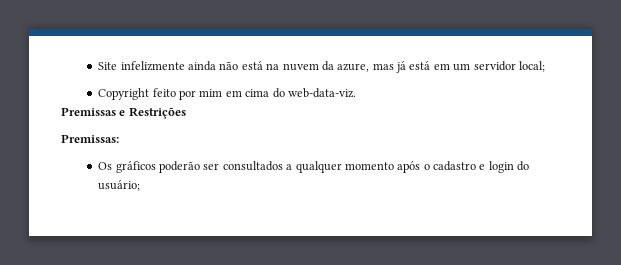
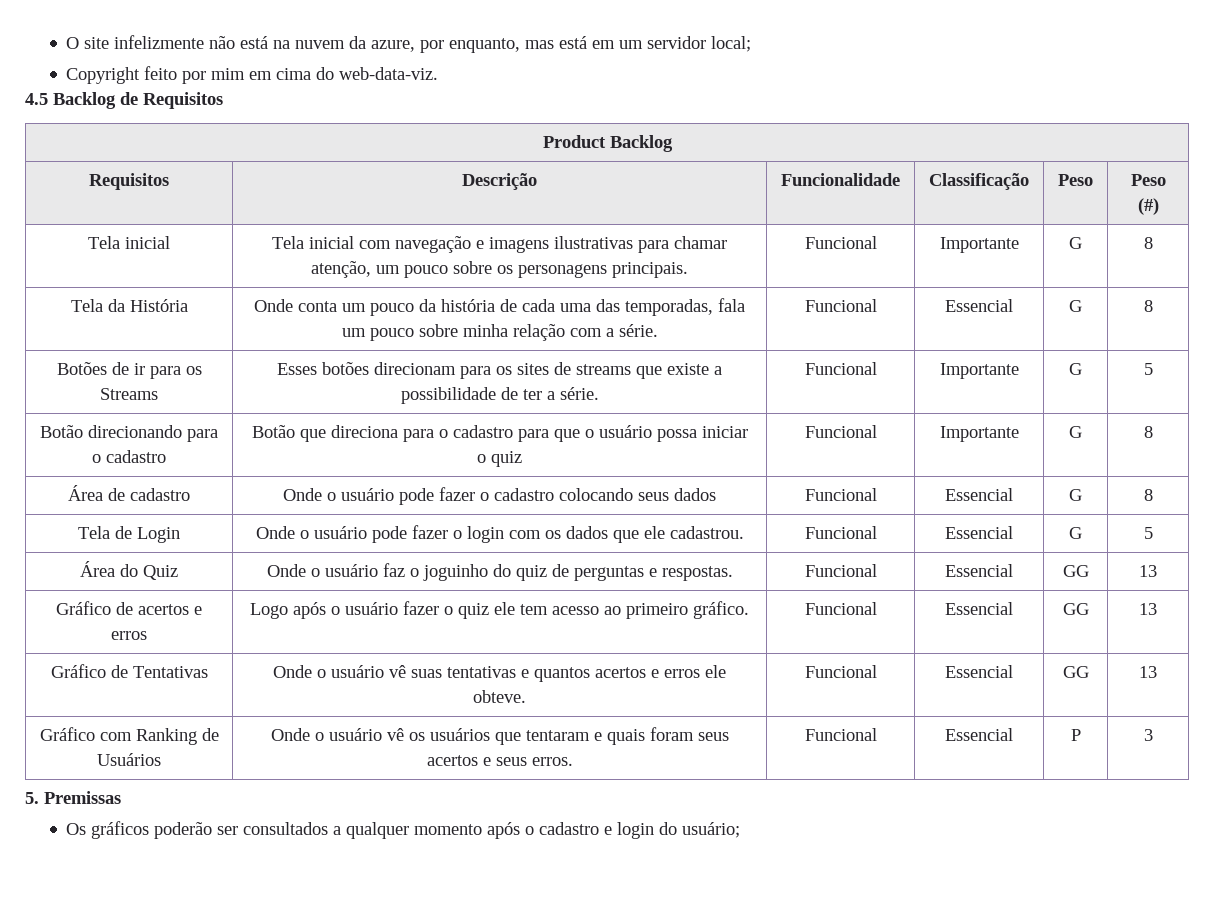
- Site infelizmente ainda não está na nuvem da azure, mas já está em um servidor local;
+ O site infelizmente não está na nuvem da azure, por enquanto, mas está em um servidor local;
- Premissas e Restrições
- Premissas:
+ 4.5 Backlog de Requisitos
+ Product Backlog
+ Requisitos | Descrição | Funcionalidade | Classificação | Peso | Peso (#)
+ Tela inicial | Tela inicial com navegação e imagens ilustrativas para chamar atenção, um pouco sobre os personagens principais. | Funcional | Importante | G | 8
+ Tela da História | Onde conta um pouco da história de cada uma das temporadas, fala um pouco sobre minha relação com a série. | Funcional | Essencial | G | 8
+ Botões de ir para os Streams | Esses botões direcionam para os sites de streams que existe a possibilidade de ter a série. | Funcional | Importante | G | 5
+ Botão direcionando para o cadastro | Botão que direciona para o cadastro para que o usuário possa iniciar o quiz | Funcional | Importante | G | 8
+ Área de cadastro | Onde o usuário pode fazer o cadastro colocando seus dados | Funcional | Essencial | G | 8
+ Tela de Login | Onde o usuário pode fazer o login com os dados que ele cadastrou. | Funcional | Essencial | G | 5
+ Área do Quiz | Onde o usuário faz o joguinho do quiz de perguntas e respostas. | Funcional | Essencial | GG | 13
+ Gráfico de acertos e erros | Logo após o usuário fazer o quiz ele tem acesso ao primeiro gráfico. | Funcional | Essencial | GG | 13
+ Gráfico de Tentativas | Onde o usuário vê suas tentativas e quantos acertos e erros ele obteve. | Funcional | Essencial | GG | 13
+ Gráfico com Ranking de Usuários | Onde o usuário vê os usuários que tentaram e quais foram seus acertos e seus erros. | Funcional | Essencial | P | 3
+ 5. Premissas

